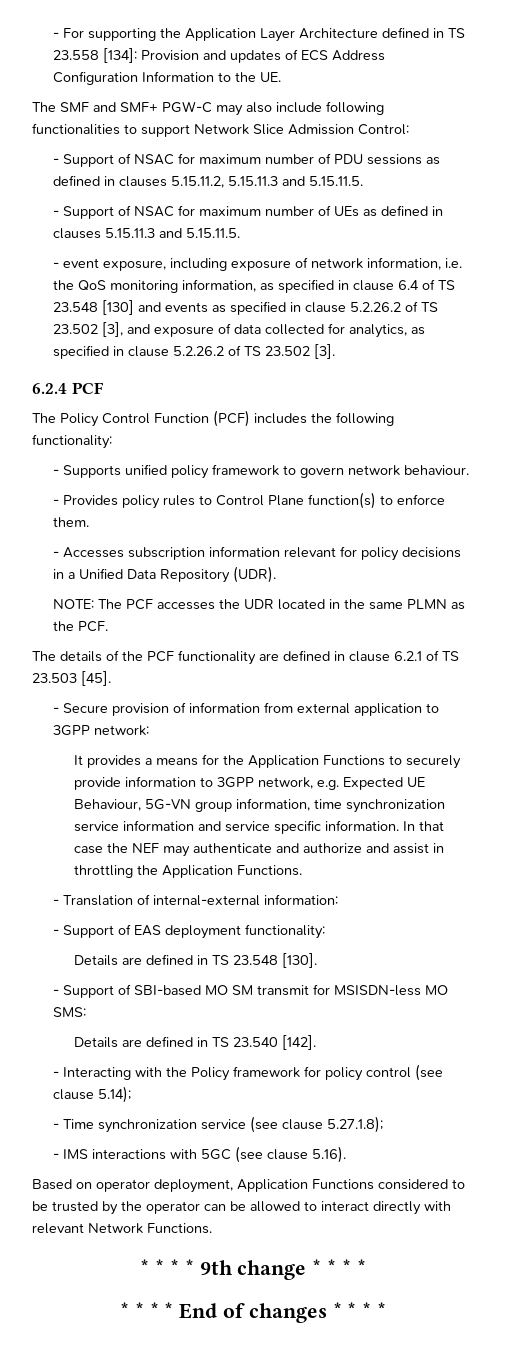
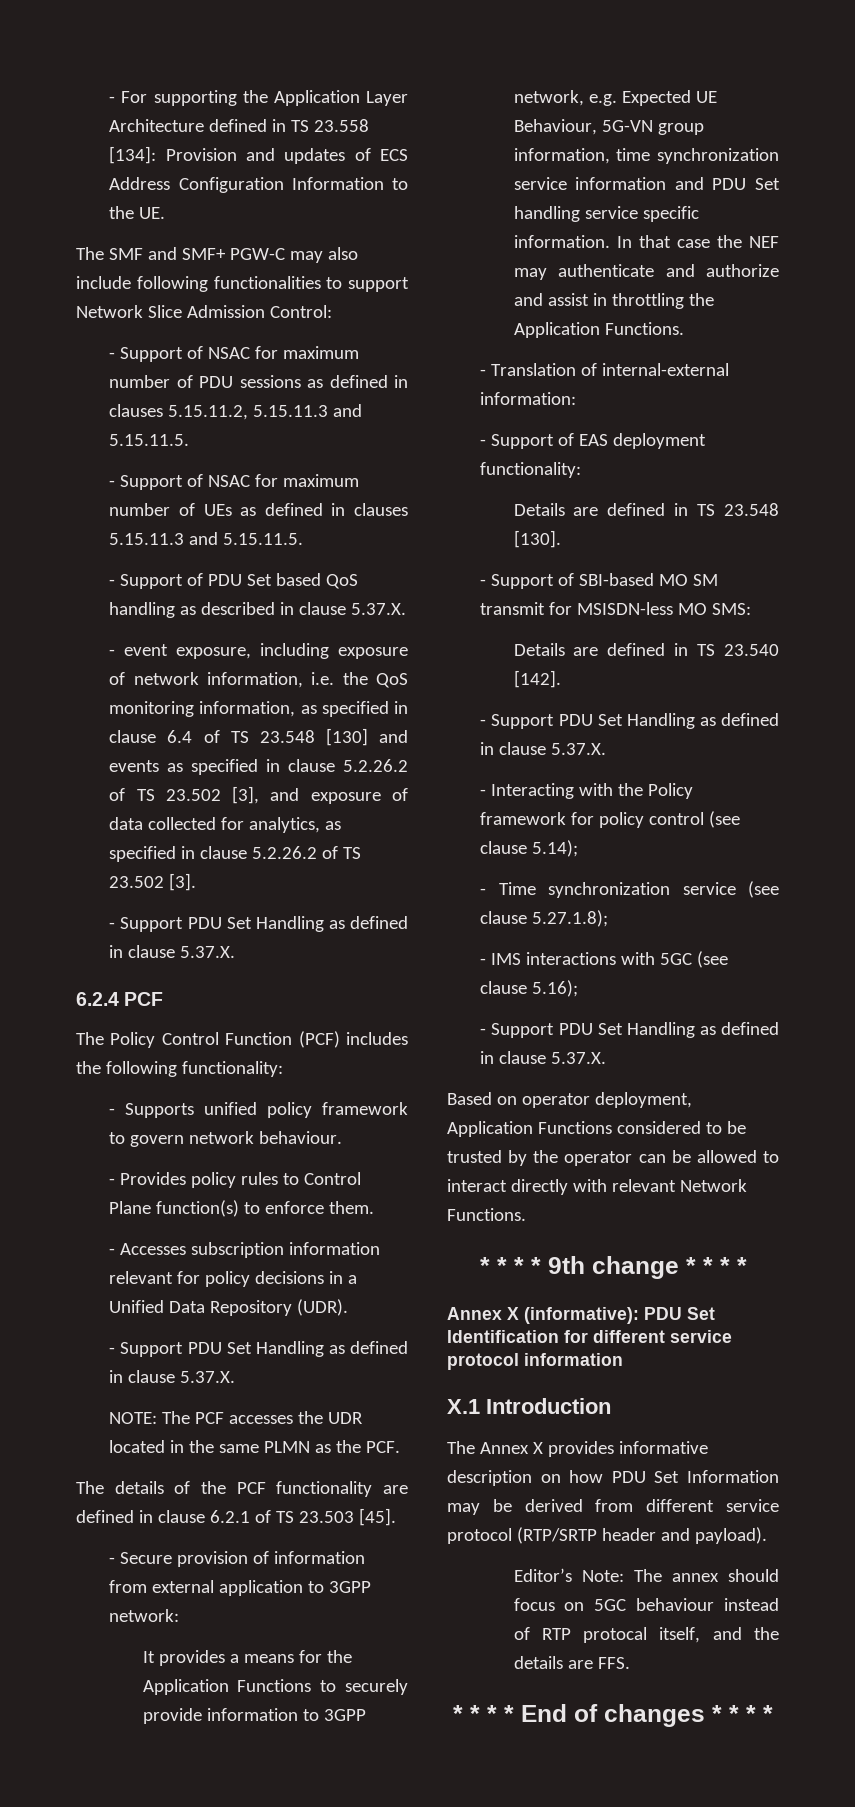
+ - Support of PDU Set based QoS handling as described in clause 5.37.X.
  - event exposure, including exposure of network information, i.e. the QoS monitoring information, as specified in clause 6.4 of TS 23.548 [130] and events as specified in clause 5.2.26.2 of TS 23.502 [3], and exposure of data collected for analytics, as specified in clause 5.2.26.2 of TS 23.502 [3].
+ - Support PDU Set Handling as defined in clause 5.37.X.
  - Accesses subscription information relevant for policy decisions in a Unified Data Repository (UDR).
+ - Support PDU Set Handling as defined in clause 5.37.X.
- It provides a means for the Application Functions to securely provide information to 3GPP network, e.g. Expected UE Behaviour, 5G-VN group information, time synchronization service information and service specific information.
+ It provides a means for the Application Functions to securely provide information to 3GPP network, e.g. Expected UE Behaviour, 5G-VN group information, time synchronization service information and PDU Set handling service specific information.
  Details are defined in TS 23.540 [142].
+ - Support PDU Set Handling as defined in clause 5.37.X.
- - IMS interactions with 5GC (see clause 5.16).
+ - IMS interactions with 5GC (see clause 5.16);
+ - Support PDU Set Handling as defined in clause 5.37.X.
+ Annex X (informative): PDU Set Identification for different service protocol information
+ X.1 Introduction
+ The Annex X provides informative description on how PDU Set Information may be derived from different service protocol (RTP/SRTP header and payload).
+ Editor’s Note: The annex should focus on 5GC behaviour instead of RTP protocal itself, and the details are FFS.

